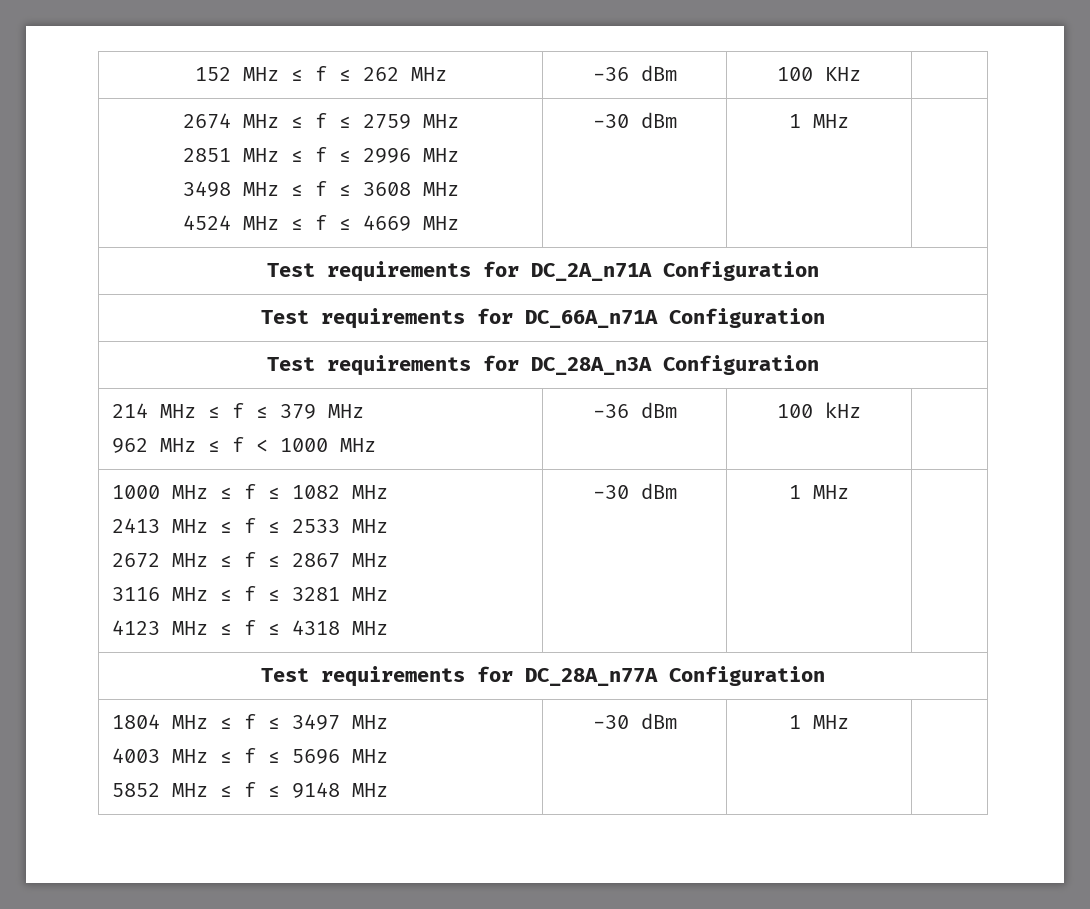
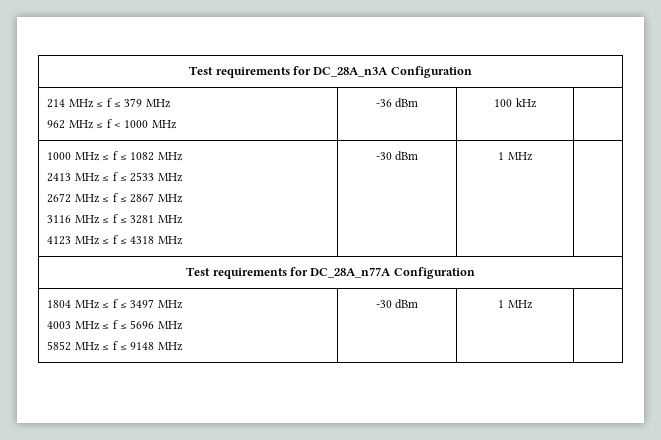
- 152 MHz ≤ f ≤ 262 MHz | -36 dBm | 100 KHz |
- 2674 MHz ≤ f ≤ 2759 MHz
- 2851 MHz ≤ f ≤ 2996 MHz
- 3498 MHz ≤ f ≤ 3608 MHz
- 4524 MHz ≤ f ≤ 4669 MHz | -30 dBm | 1 MHz |
- Test requirements for DC_2A_n71A Configuration
- Test requirements for DC_66A_n71A Configuration

